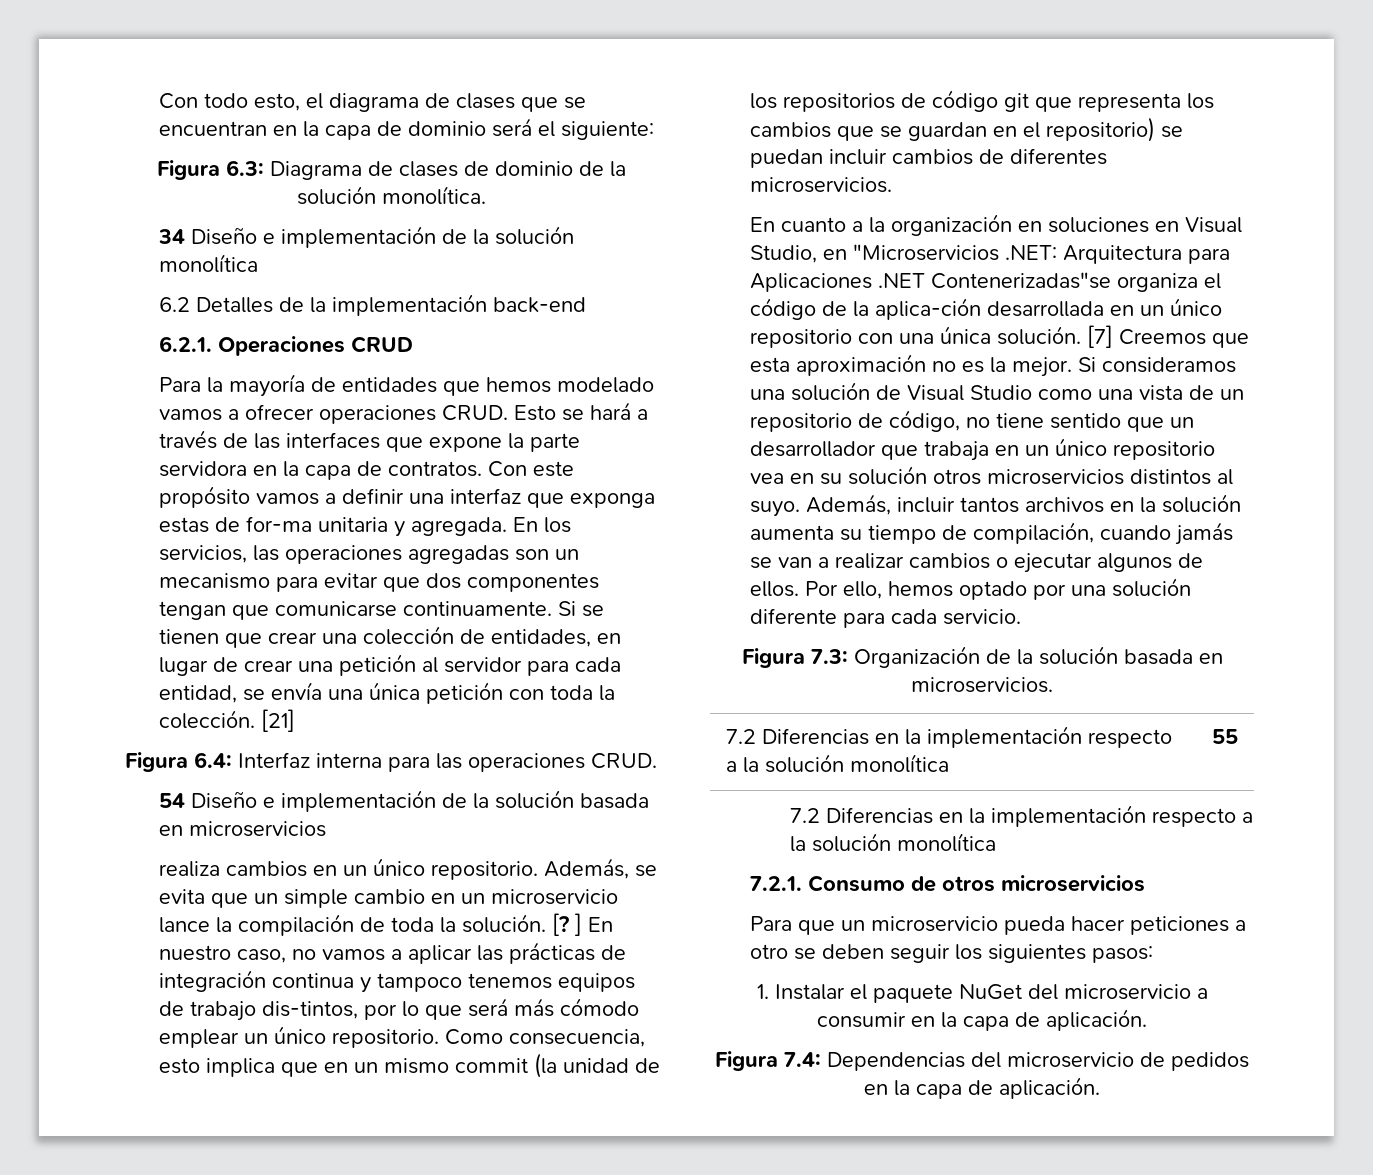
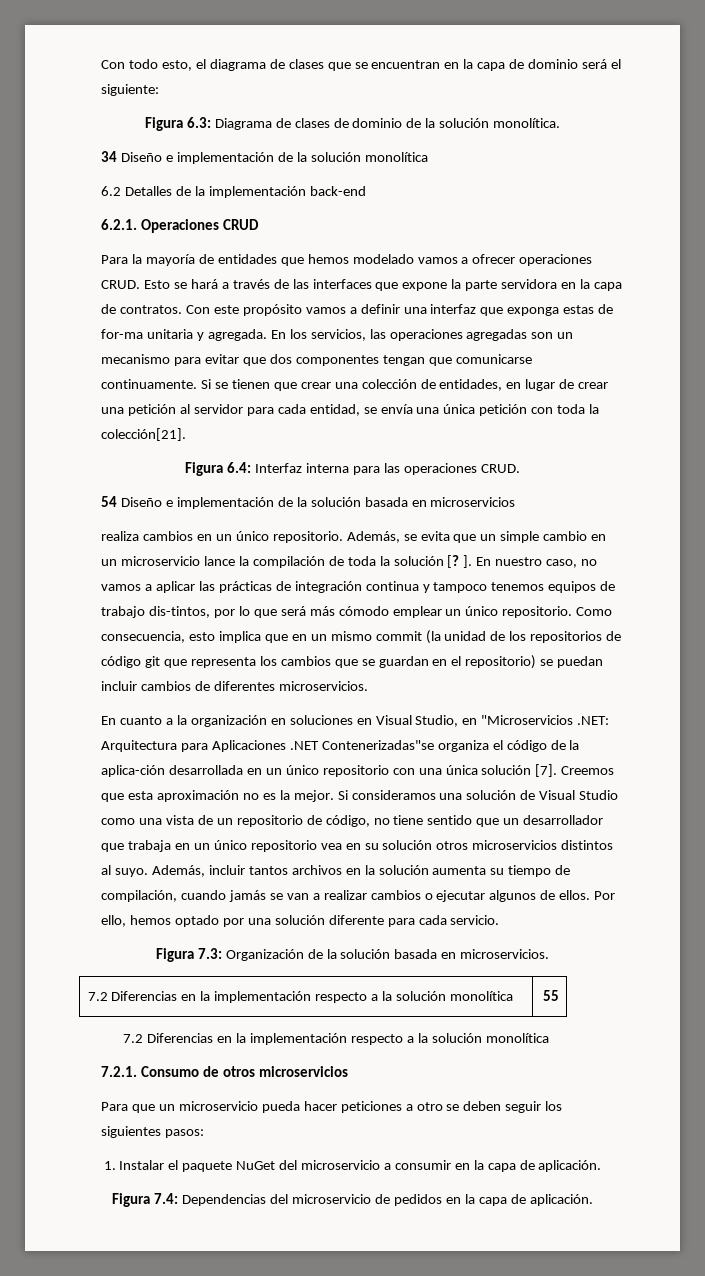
- Si se tienen que crear una colección de entidades, en lugar de crear una petición al servidor para cada entidad, se envía una única petición con toda la colección. [21]
+ Si se tienen que crear una colección de entidades, en lugar de crear una petición al servidor para cada entidad, se envía una única petición con toda la colección[21].
- Además, se evita que un simple cambio en un microservicio lance la compilación de toda la solución. [? ] En nuestro caso, no vamos a aplicar las prácticas de integración continua y tampoco tenemos equipos de trabajo dis-tintos, por lo que será más cómodo emplear un único repositorio.
+ Además, se evita que un simple cambio en un microservicio lance la compilación de toda la solución [? ]. En nuestro caso, no vamos a aplicar las prácticas de integración continua y tampoco tenemos equipos de trabajo dis-tintos, por lo que será más cómodo emplear un único repositorio.
- En cuanto a la organización en soluciones en Visual Studio, en "Microservicios .NET: Arquitectura para Aplicaciones .NET Contenerizadas"se organiza el código de la aplica-ción desarrollada en un único repositorio con una única solución. [7] Creemos que esta aproximación no es la mejor.
+ En cuanto a la organización en soluciones en Visual Studio, en "Microservicios .NET: Arquitectura para Aplicaciones .NET Contenerizadas"se organiza el código de la aplica-ción desarrollada en un único repositorio con una única solución [7]. Creemos que esta aproximación no es la mejor.

